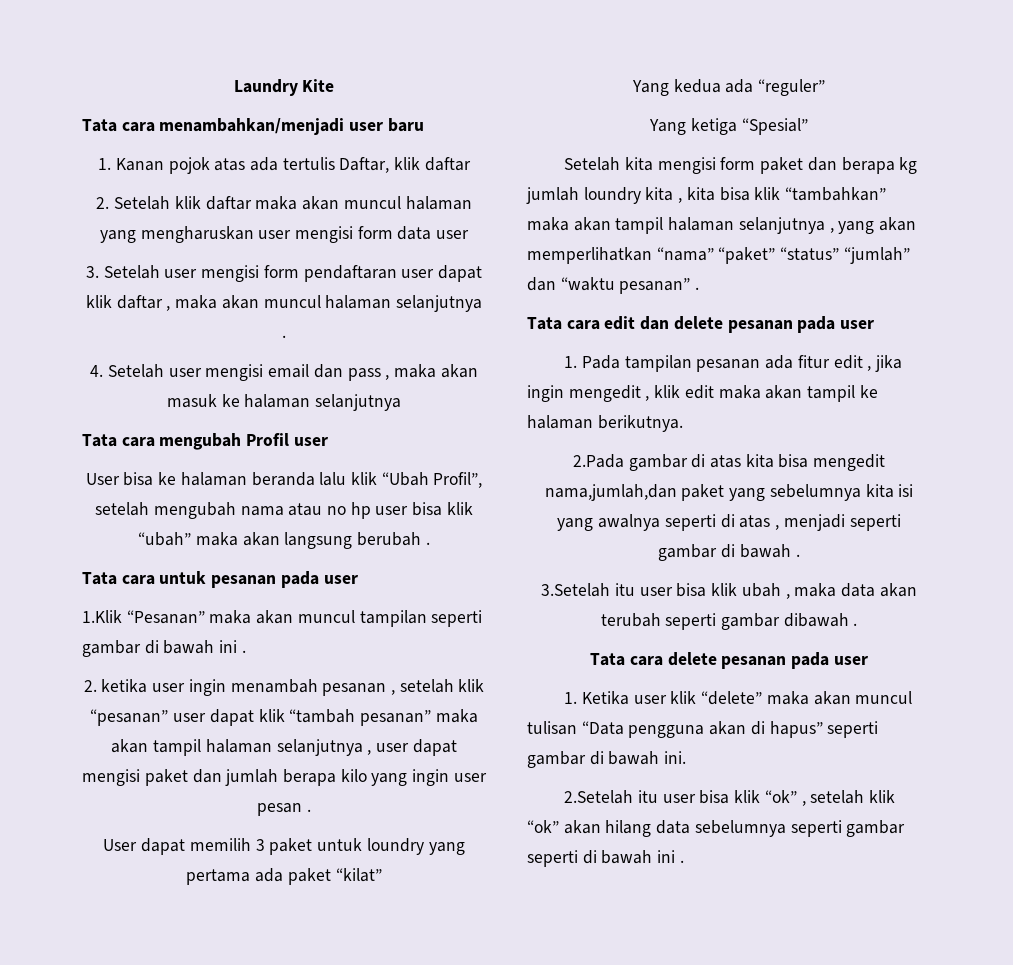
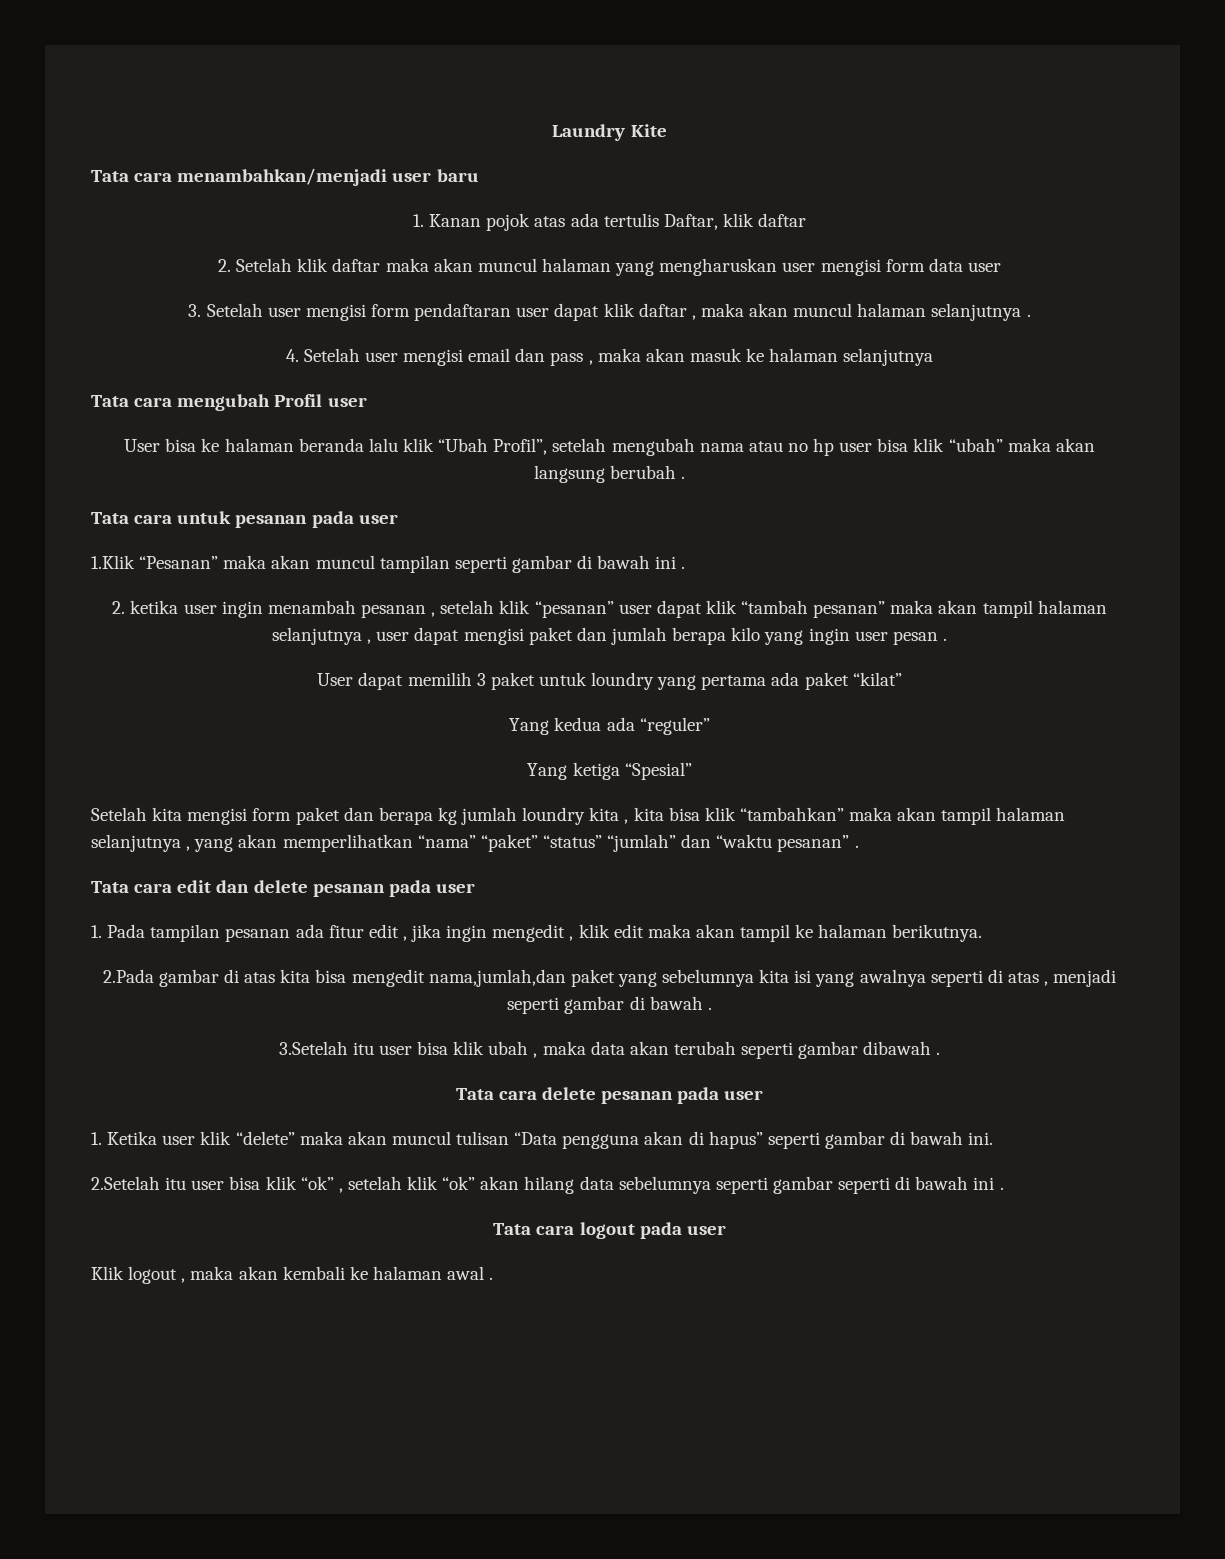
+ Tata cara logout pada user
+ Klik logout , maka akan kembali ke halaman awal .

